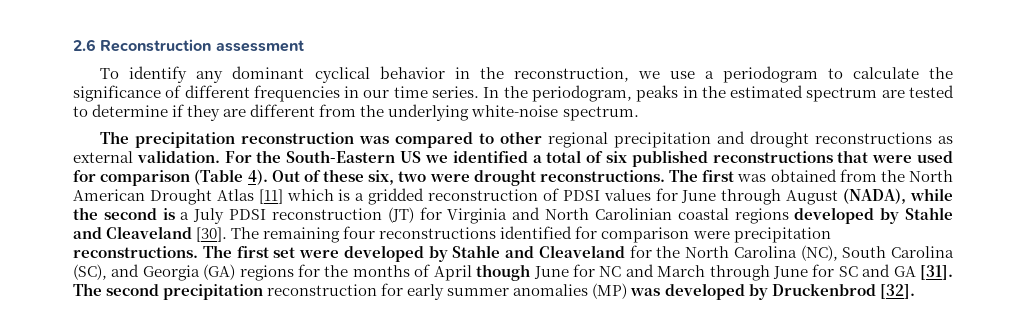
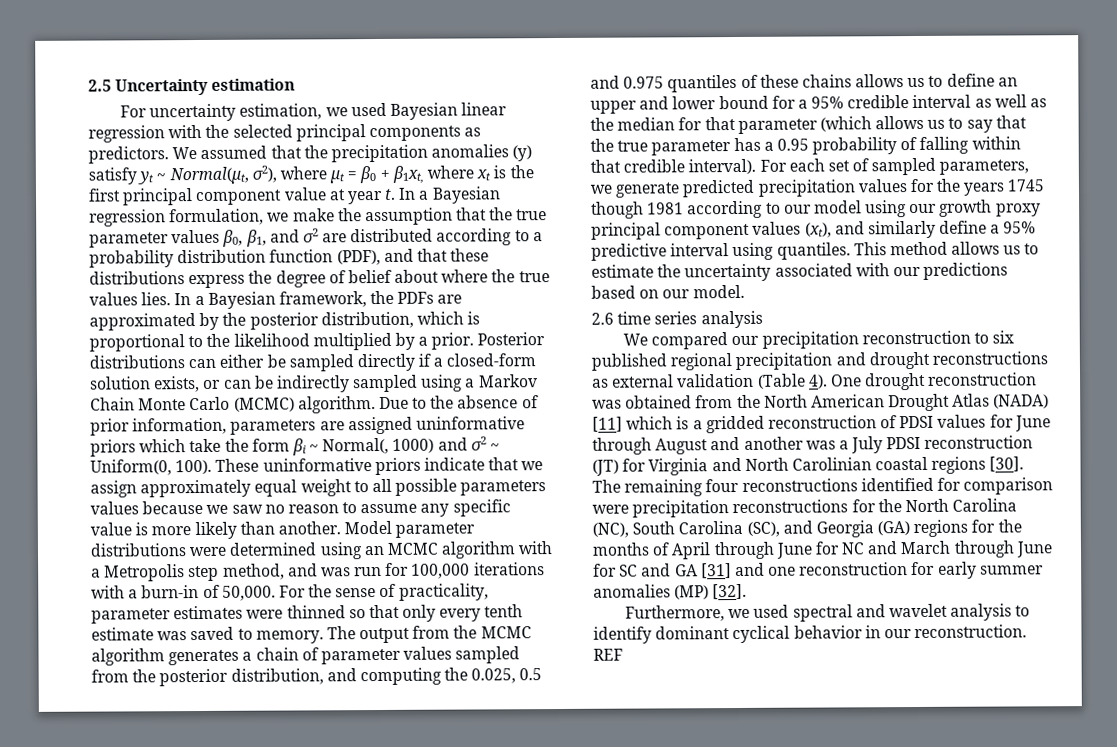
- 2.6 Reconstruction assessment
- To identify any dominant cyclical behavior in the reconstruction, we use a periodogram to calculate the significance of different frequencies in our time series. In the periodogram, peaks in the estimated spectrum are tested to determine if they are different from the underlying white-noise spectrum.
- The precipitation reconstruction was compared to other regional precipitation and drought reconstructions as external validation. For the South-Eastern US we identified a total of six published reconstructions that were used for comparison (Table 4). Out of these six, two were drought reconstructions. The first was obtained from the North American Drought Atlas [11] which is a gridded reconstruction of PDSI values for June through August (NADA), while the second is a July PDSI reconstruction (JT) for Virginia and North Carolinian coastal regions developed by Stahle and Cleaveland [30].
+ 2.5 Uncertainty estimation
+ For uncertainty estimation, we used Bayesian linear regression with the selected principal components as predictors. We assumed that the precipitation anomalies (y) satisfy yt ~ Normal(μt, σ2), where μt = β0 + β1xt, where xt is the first principal component value at year t. In a Bayesian regression formulation, we make the assumption that the true parameter values β0, β1, and σ2 are distributed according to a probability distribution function (PDF), and that these distributions express the degree of belief about where the true values lies. In a Bayesian framework, the PDFs are approximated by the posterior distribution, which is proportional to the likelihood multiplied by a prior. Posterior distributions can either be sampled directly if a closed-form solution exists, or can be indirectly sampled using a Markov Chain Monte Carlo (MCMC) algorithm. Due to the absence of prior information, parameters are assigned uninformative priors which take the form βi ~ Normal(, 1000) and σ2 ~ Uniform(0, 100). These uninformative priors indicate that we assign approximately equal weight to all possible parameters values because we saw no reason to assume any specific value is more likely than another. Model parameter distributions were determined using an MCMC algorithm with a Metropolis step method, and was run for 100,000 iterations with a burn-in of 50,000. For the sense of practicality, parameter estimates were thinned so that only every tenth estimate was saved to memory. The output from the MCMC algorithm generates a chain of parameter values sampled from the posterior distribution, and computing the 0.025, 0.5 and 0.975 quantiles of these chains allows us to define an upper and lower bound for a 95% credible interval as well as the median for that parameter (which allows us to say that the true parameter has a 0.95 probability of falling within that credible interval). For each set of sampled parameters, we generate predicted precipitation values for the years 1745 though 1981 according to our model using our growth proxy principal component values (xt), and similarly define a 95% predictive interval using quantiles. This method allows us to estimate the uncertainty associated with our predictions based on our model.
+ 2.6 time series analysis
+ We compared our precipitation reconstruction to six published regional precipitation and drought reconstructions as external validation (Table 4). One drought reconstruction was obtained from the North American Drought Atlas (NADA) [11] which is a gridded reconstruction of PDSI values for June through August and another was a July PDSI reconstruction (JT) for Virginia and North Carolinian coastal regions [30].
- The remaining four reconstructions identified for comparison were precipitation reconstructions. The first set were developed by Stahle and Cleaveland for the North Carolina (NC), South Carolina (SC), and Georgia (GA) regions for the months of April though June for NC and March through June for SC and GA [31]. The second precipitation reconstruction for early summer anomalies (MP) was developed by Druckenbrod [32].
+ The remaining four reconstructions identified for comparison were precipitation reconstructions for the North Carolina (NC), South Carolina (SC), and Georgia (GA) regions for the months of April through June for NC and March through June for SC and GA [31] and one reconstruction for early summer anomalies (MP) [32].
+ Furthermore, we used spectral and wavelet analysis to identify dominant cyclical behavior in our reconstruction. REF

